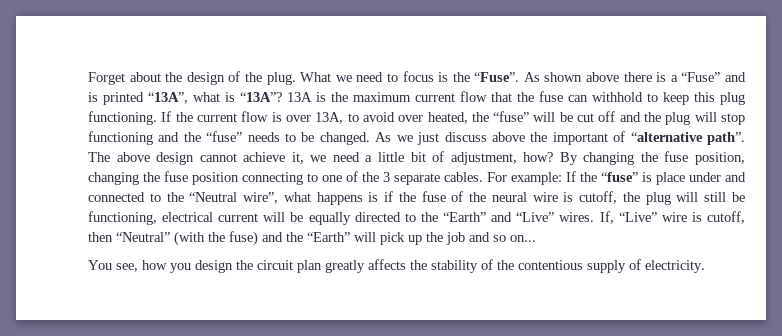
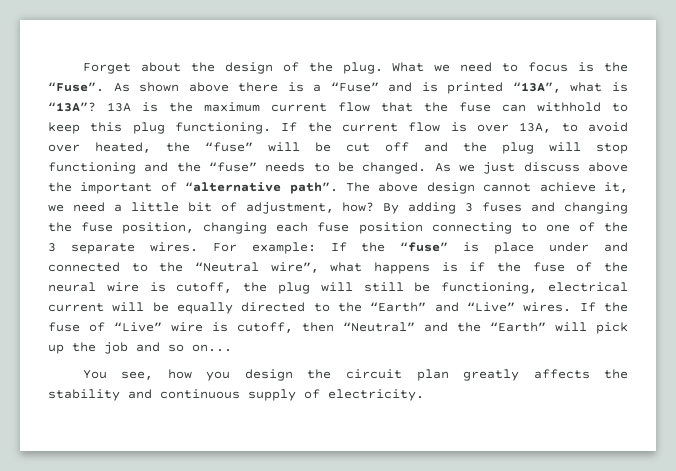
- By changing the fuse position, changing the fuse position connecting to one of the 3 separate cables.
+ By adding 3 fuses and changing the fuse position, changing each fuse position connecting to one of the 3 separate wires.
- If, “Live” wire is cutoff, then “Neutral” (with the fuse) and the “Earth” will pick up the job and so on...
+ If the fuse of “Live” wire is cutoff, then “Neutral” and the “Earth” will pick up the job and so on...
- You see, how you design the circuit plan greatly affects the stability of the contentious supply of electricity.
+ You see, how you design the circuit plan greatly affects the stability and continuous supply of electricity.

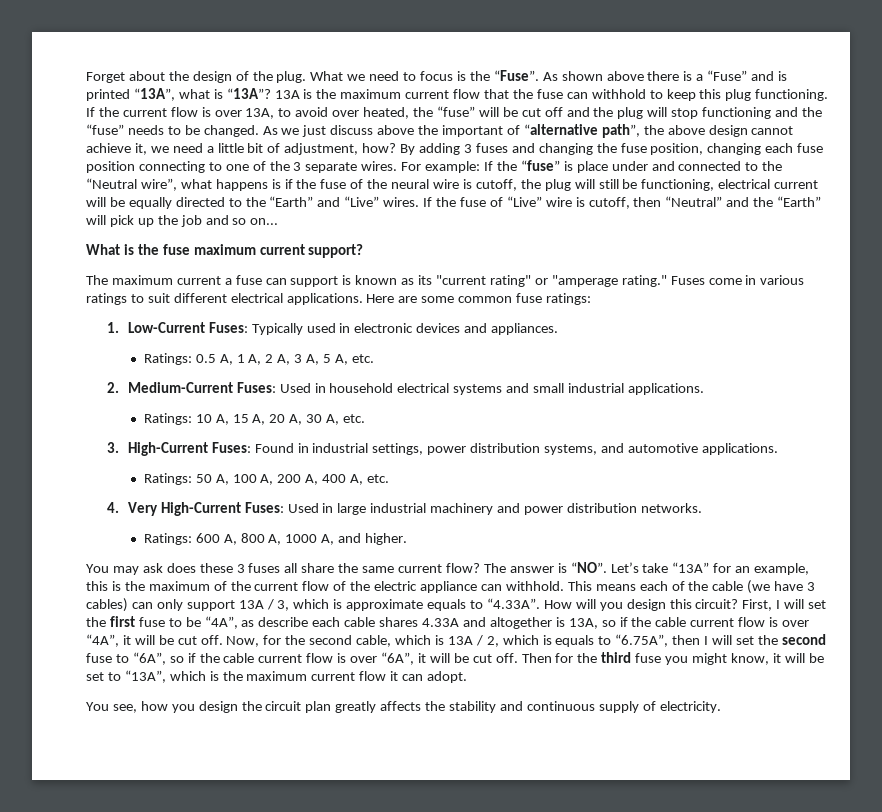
- As we just discuss above the important of “alternative path”. The above design cannot achieve it, we need a little bit of adjustment, how?
+ As we just discuss above the important of “alternative path”, the above design cannot achieve it, we need a little bit of adjustment, how?
+ What is the fuse maximum current support?
+ The maximum current a fuse can support is known as its "current rating" or "amperage rating." Fuses come in various ratings to suit different electrical applications. Here are some common fuse ratings:
+ 1. Low-Current Fuses: Typically used in electronic devices and appliances.
+ Ratings: 0.5 A, 1 A, 2 A, 3 A, 5 A, etc.
+ 2. Medium-Current Fuses: Used in household electrical systems and small industrial applications.
+ Ratings: 10 A, 15 A, 20 A, 30 A, etc.
+ 3. High-Current Fuses: Found in industrial settings, power distribution systems, and automotive applications.
+ Ratings: 50 A, 100 A, 200 A, 400 A, etc.
+ 4. Very High-Current Fuses: Used in large industrial machinery and power distribution networks.
+ Ratings: 600 A, 800 A, 1000 A, and higher.
+ You may ask does these 3 fuses all share the same current flow? The answer is “NO”. Let’s take “13A” for an example, this is the maximum of the current flow of the electric appliance can withhold. This means each of the cable (we have 3 cables) can only support 13A / 3, which is approximate equals to “4.33A”. How will you design this circuit? First, I will set the first fuse to be “4A”, as describe each cable shares 4.33A and altogether is 13A, so if the cable current flow is over “4A”, it will be cut off. Now, for the second cable, which is 13A / 2, which is equals to “6.75A”, then I will set the second fuse to “6A”, so if the cable current flow is over “6A”, it will be cut off. Then for the third fuse you might know, it will be set to “13A”, which is the maximum current flow it can adopt.

